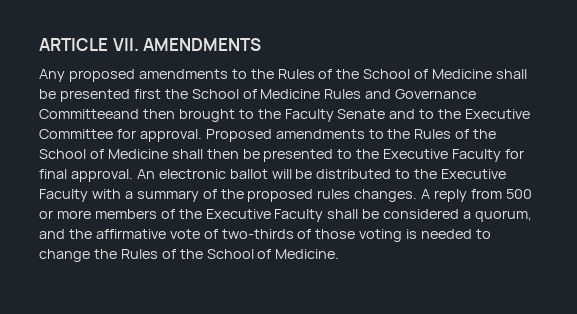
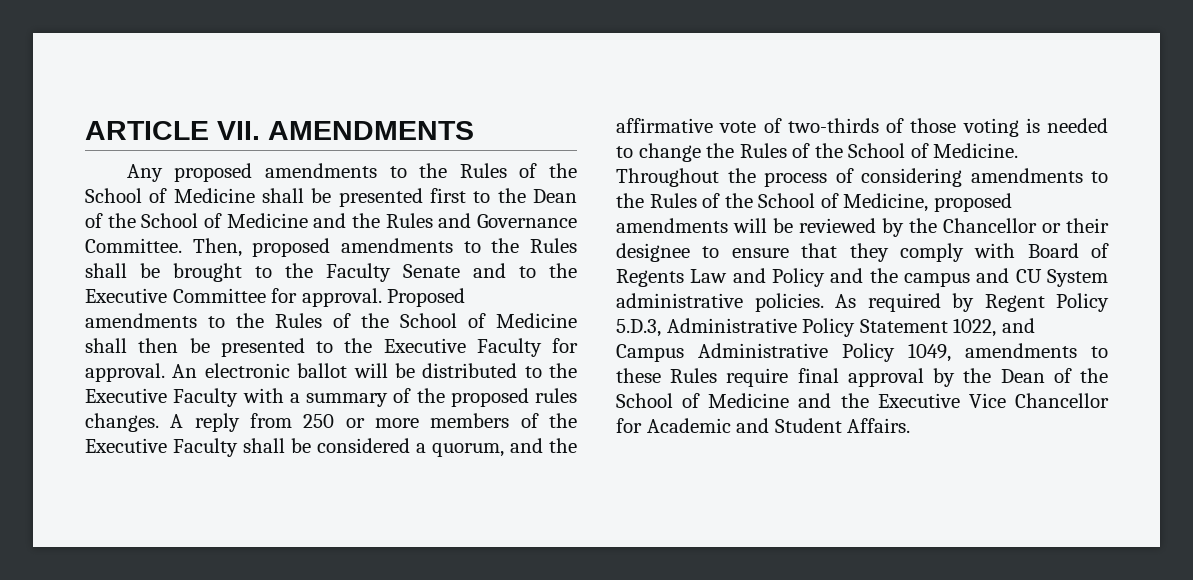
- Any proposed amendments to the Rules of the School of Medicine shall be presented first the School of Medicine Rules and Governance Committeeand then brought to the Faculty Senate and to the Executive Committee for approval.
+ Any proposed amendments to the Rules of the School of Medicine shall be presented first to the Dean of the School of Medicine and the Rules and Governance Committee. Then, proposed amendments to the Rules shall be brought to the Faculty Senate and to the Executive Committee for approval.
- Proposed amendments to the Rules of the School of Medicine shall then be presented to the Executive Faculty for final approval.
+ Proposed amendments to the Rules of the School of Medicine shall then be presented to the Executive Faculty for approval.
- A reply from 500 or more members of the Executive Faculty shall be considered a quorum, and the affirmative vote of two-thirds of those voting is needed to change the Rules of the School of Medicine.
+ A reply from 250 or more members of the Executive Faculty shall be considered a quorum, and the affirmative vote of two-thirds of those voting is needed to change the Rules of the School of Medicine.
+ Throughout the process of considering amendments to the Rules of the School of Medicine, proposed amendments will be reviewed by the Chancellor or their designee to ensure that they comply with Board of Regents Law and Policy and the campus and CU System administrative policies. As required by Regent Policy 5.D.3, Administrative Policy Statement 1022, and Campus Administrative Policy 1049, amendments to these Rules require final approval by the Dean of the School of Medicine and the Executive Vice Chancellor for Academic and Student Affairs.

